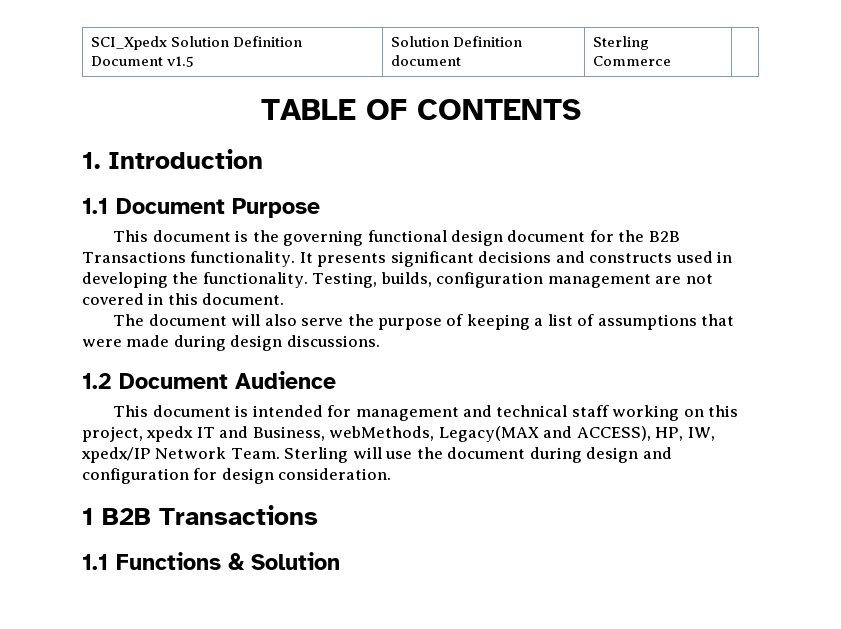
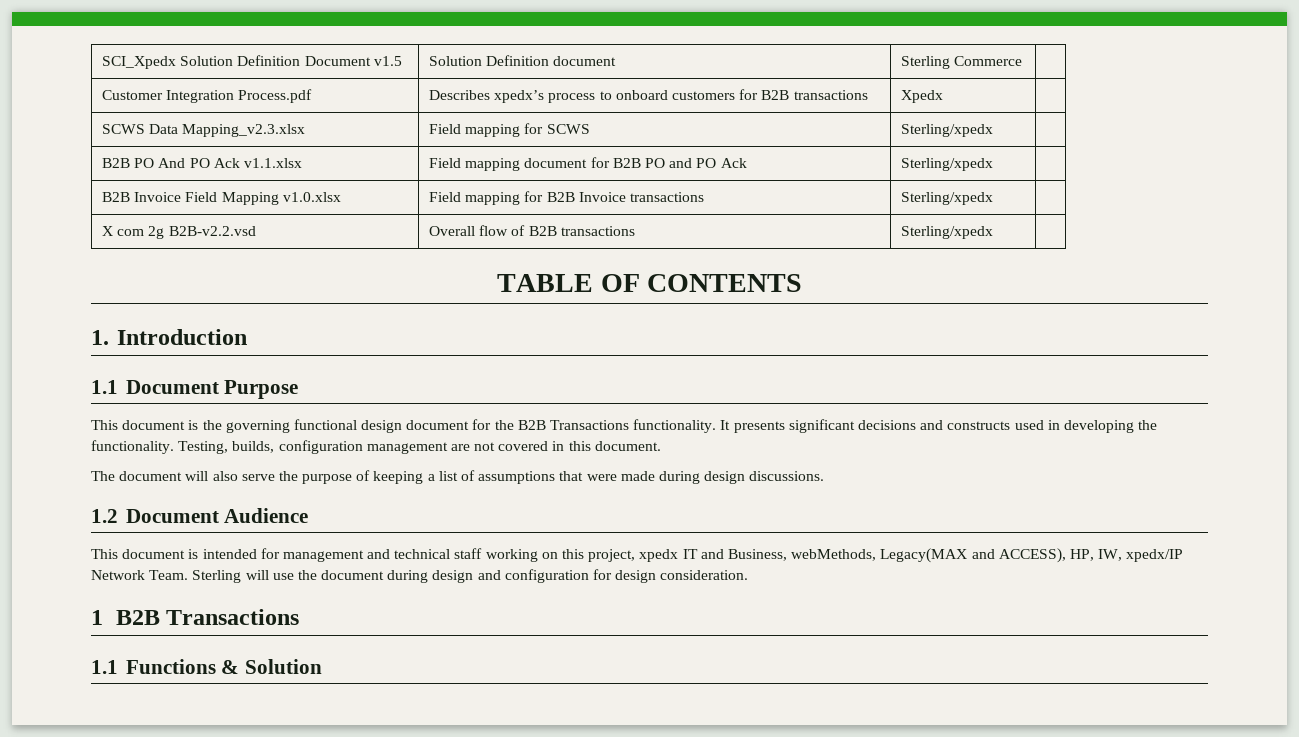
+ Customer Integration Process.pdf | Describes xpedx’s process to onboard customers for B2B transactions | Xpedx |
+ SCWS Data Mapping_v2.3.xlsx | Field mapping for SCWS | Sterling/xpedx |
+ B2B PO And PO Ack v1.1.xlsx | Field mapping document for B2B PO and PO Ack | Sterling/xpedx |
+ B2B Invoice Field Mapping v1.0.xlsx | Field mapping for B2B Invoice transactions | Sterling/xpedx |
+ X com 2g B2B-v2.2.vsd | Overall flow of B2B transactions | Sterling/xpedx |

